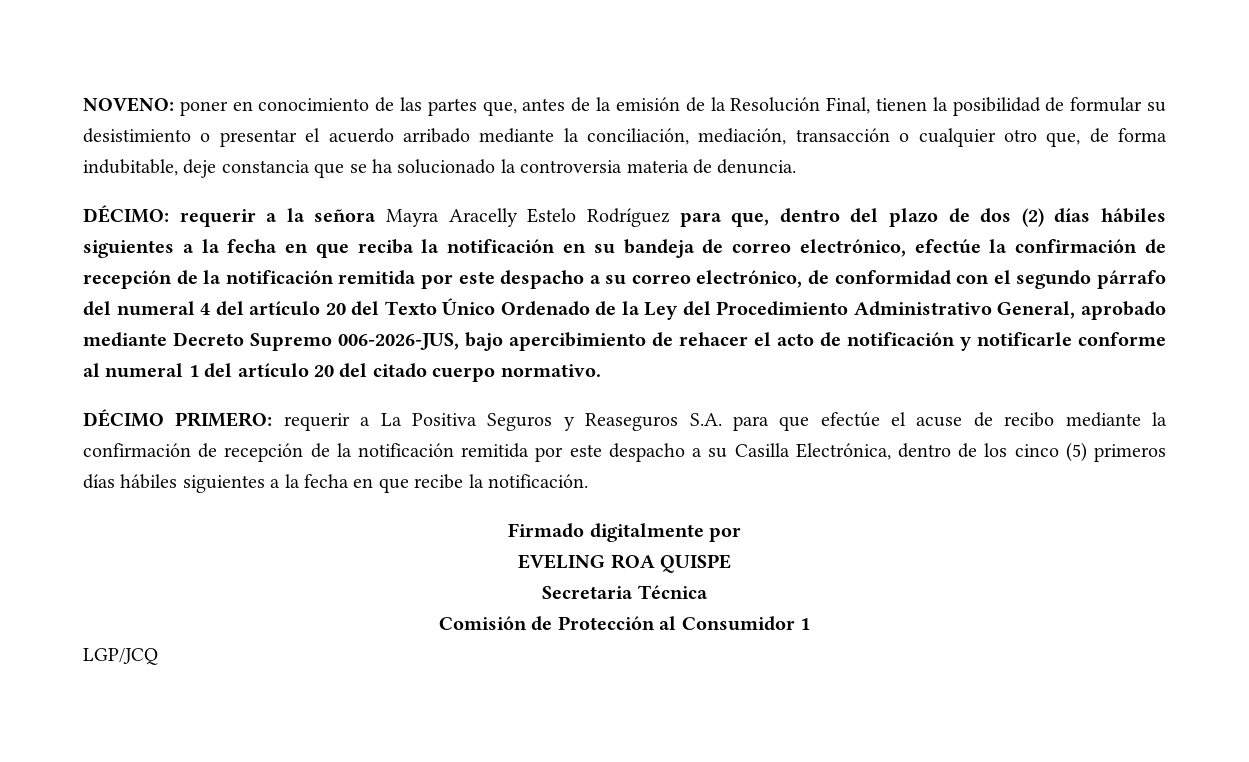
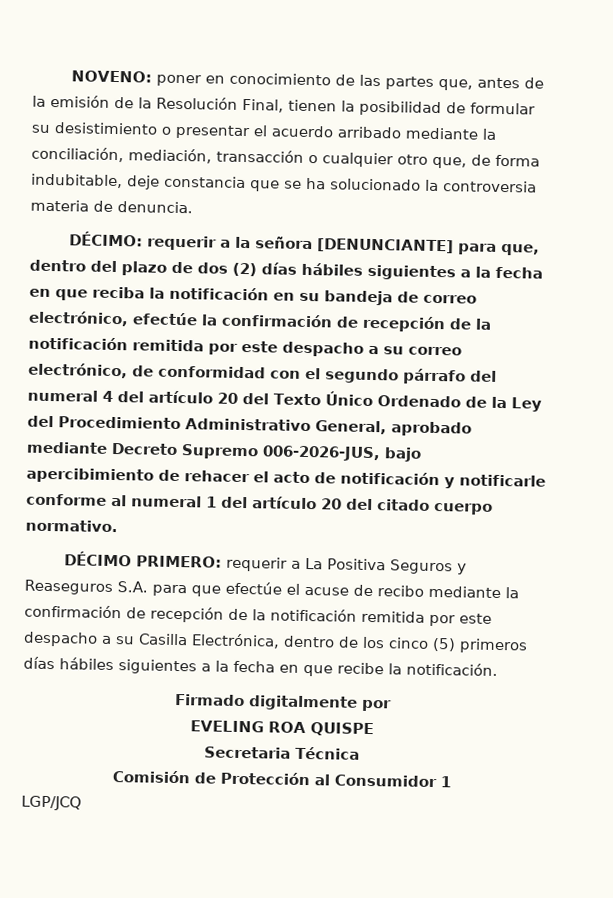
- requerir a la señora Mayra Aracelly Estelo Rodríguez para que, dentro del plazo de dos (2) días hábiles siguientes a la fecha en que reciba la notificación en su bandeja de correo electrónico, efectúe la confirmación de recepción de la notificación remitida por este despacho a su correo electrónico, de conformidad con el segundo párrafo del numeral 4 del artículo 20 del Texto Único Ordenado de la Ley del Procedimiento Administrativo General, aprobado mediante Decreto Supremo 006-2026-JUS, bajo apercibimiento de rehacer el acto de notificación y notificarle conforme al numeral 1 del artículo 20 del citado cuerpo normativo.
+ requerir a la señora [DENUNCIANTE] para que, dentro del plazo de dos (2) días hábiles siguientes a la fecha en que reciba la notificación en su bandeja de correo electrónico, efectúe la confirmación de recepción de la notificación remitida por este despacho a su correo electrónico, de conformidad con el segundo párrafo del numeral 4 del artículo 20 del Texto Único Ordenado de la Ley del Procedimiento Administrativo General, aprobado mediante Decreto Supremo 006-2026-JUS, bajo apercibimiento de rehacer el acto de notificación y notificarle conforme al numeral 1 del artículo 20 del citado cuerpo normativo.

